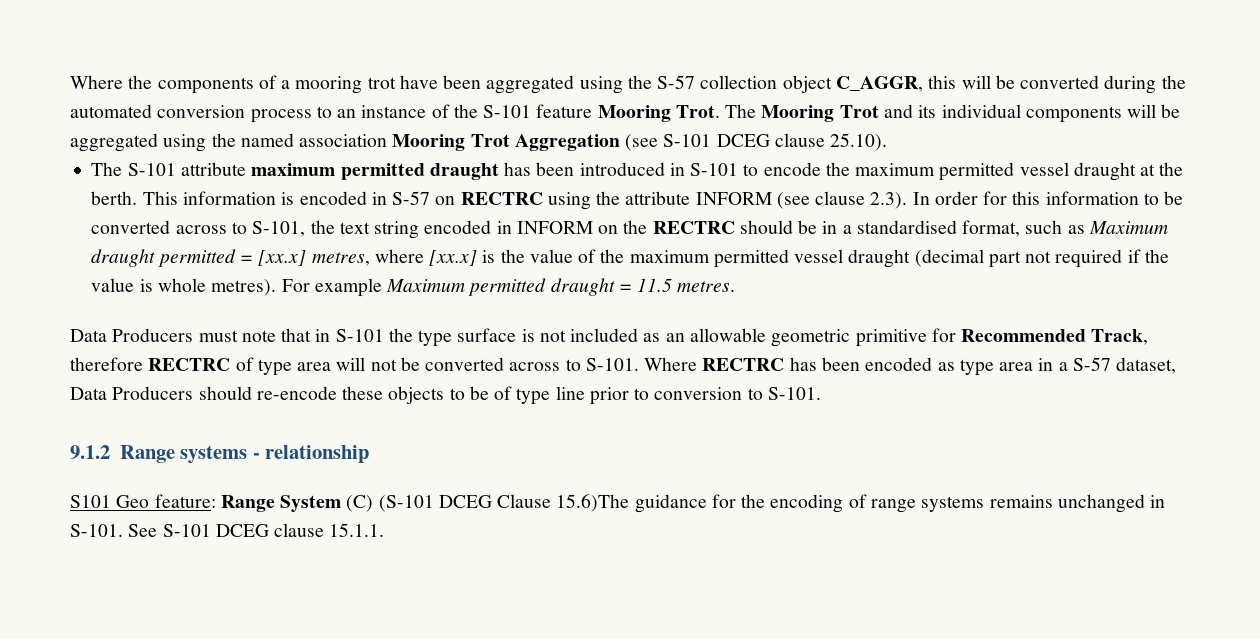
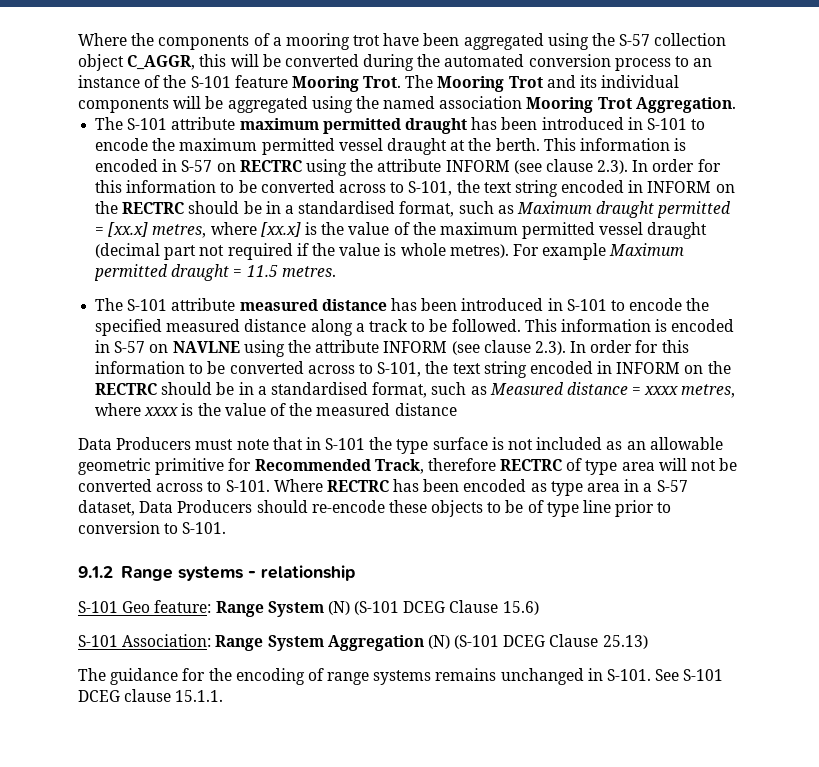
- The Mooring Trot and its individual components will be aggregated using the named association Mooring Trot Aggregation (see S-101 DCEG clause 25.10).
+ The Mooring Trot and its individual components will be aggregated using the named association Mooring Trot Aggregation.
+ The S-101 attribute measured distance has been introduced in S-101 to encode the specified measured distance along a track to be followed. This information is encoded in S-57 on NAVLNE using the attribute INFORM (see clause 2.3). In order for this information to be converted across to S-101, the text string encoded in INFORM on the RECTRC should be in a standardised format, such as Measured distance = xxxx metres, where xxxx is the value of the measured distance
- S101 Geo feature: Range System (C) (S-101 DCEG Clause 15.6)The guidance for the encoding of range systems remains unchanged in S-101.
+ S-101 Geo feature: Range System (N) (S-101 DCEG Clause 15.6)
+ S-101 Association: Range System Aggregation (N) (S-101 DCEG Clause 25.13)
+ The guidance for the encoding of range systems remains unchanged in S-101.

